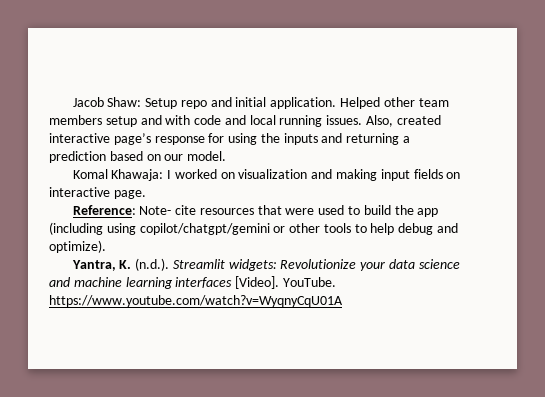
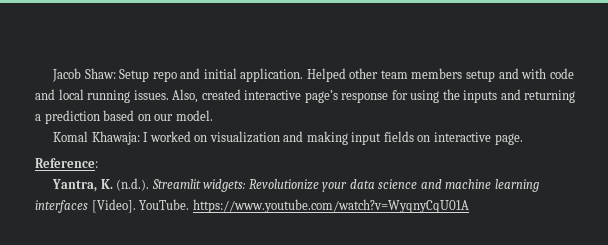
- Reference: Note- cite resources that were used to build the app (including using copilot/chatgpt/gemini or other tools to help debug and optimize).
+ Reference:

